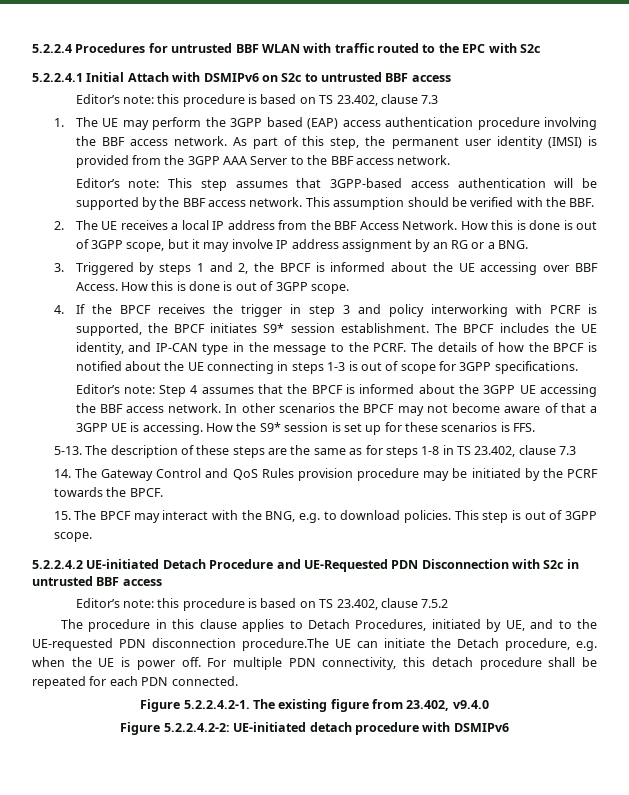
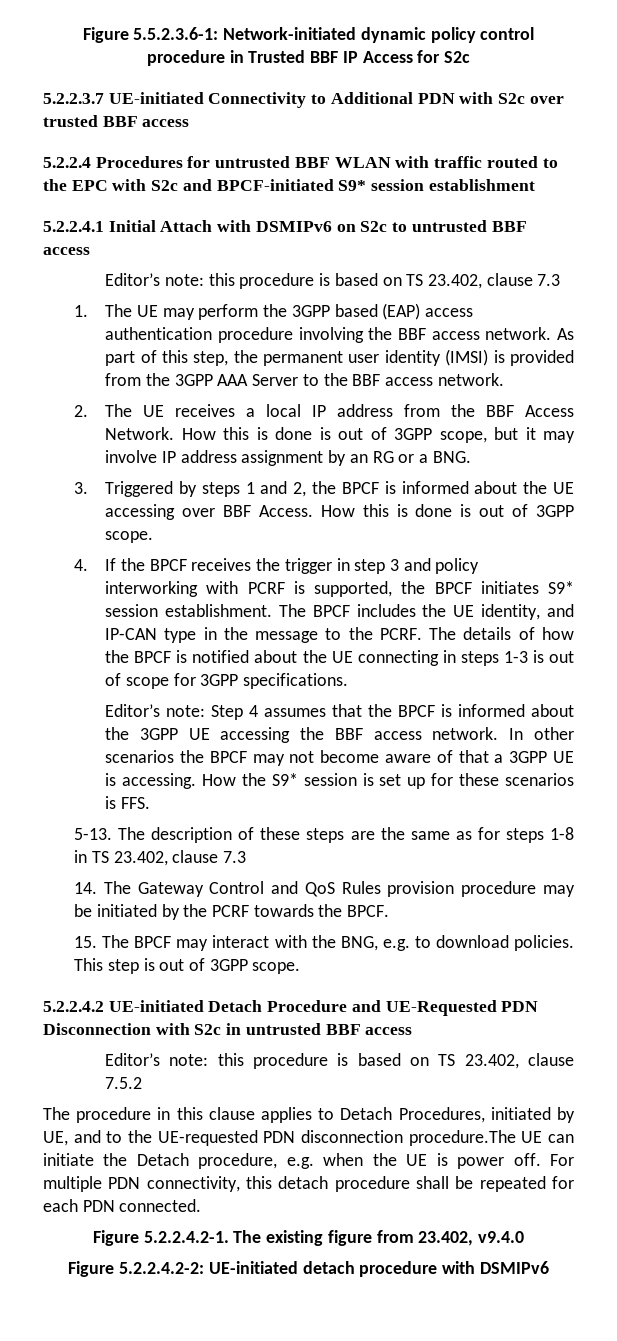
+ Figure 5.5.2.3.6-1: Network-initiated dynamic policy control procedure in Trusted BBF IP Access for S2c
+ 5.2.2.3.7 UE-initiated Connectivity to Additional PDN with S2c over trusted BBF access
- 5.2.2.4 Procedures for untrusted BBF WLAN with traffic routed to the EPC with S2c
+ 5.2.2.4 Procedures for untrusted BBF WLAN with traffic routed to the EPC with S2c and BPCF-initiated S9* session establishment
- Editor’s note: This step assumes that 3GPP-based access authentication will be supported by the BBF access network. This assumption should be verified with the BBF.

